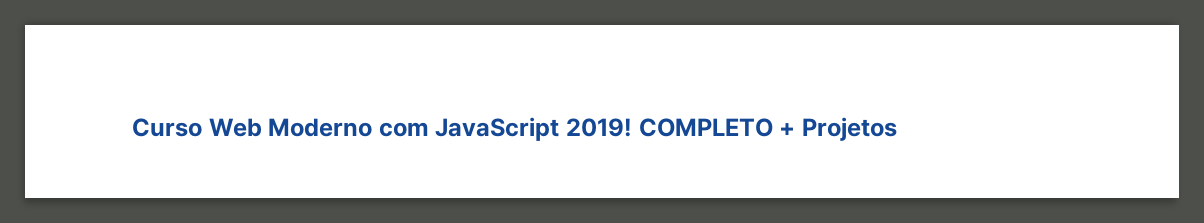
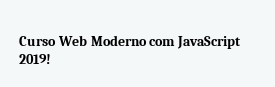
- COMPLETO + Projetos

